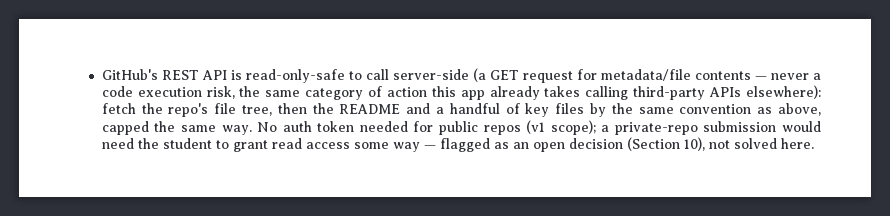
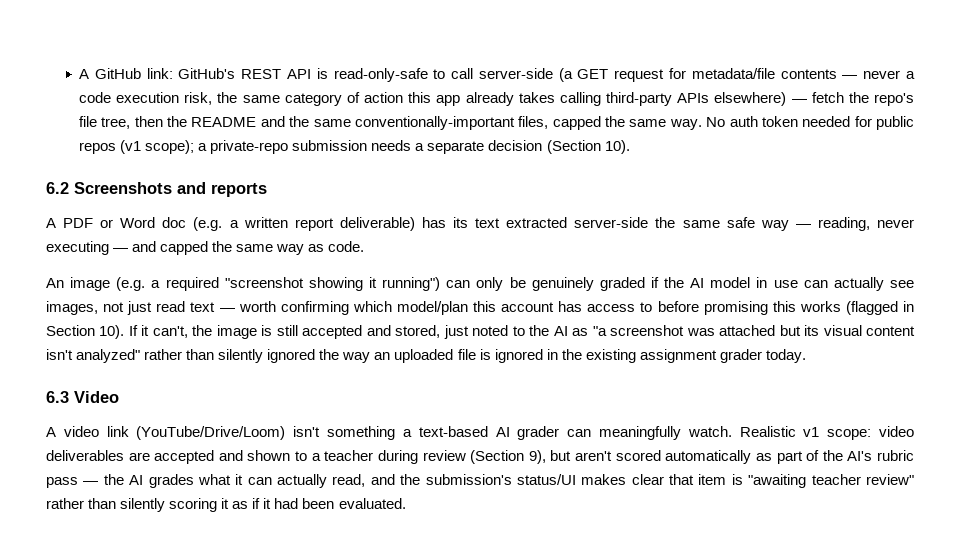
- GitHub's REST API is read-only-safe to call server-side (a GET request for metadata/file contents — never a code execution risk, the same category of action this app already takes calling third-party APIs elsewhere): fetch the repo's file tree, then the README and a handful of key files by the same convention as above, capped the same way.
+ A GitHub link: GitHub's REST API is read-only-safe to call server-side (a GET request for metadata/file contents — never a code execution risk, the same category of action this app already takes calling third-party APIs elsewhere) — fetch the repo's file tree, then the README and the same conventionally-important files, capped the same way.
- No auth token needed for public repos (v1 scope); a private-repo submission would need the student to grant read access some way — flagged as an open decision (Section 10), not solved here.
+ No auth token needed for public repos (v1 scope); a private-repo submission needs a separate decision (Section 10).
+ 6.2 Screenshots and reports
+ A PDF or Word doc (e.g. a written report deliverable) has its text extracted server-side the same safe way — reading, never executing — and capped the same way as code.
+ An image (e.g. a required "screenshot showing it running") can only be genuinely graded if the AI model in use can actually see images, not just read text — worth confirming which model/plan this account has access to before promising this works (flagged in Section 10). If it can't, the image is still accepted and stored, just noted to the AI as "a screenshot was attached but its visual content isn't analyzed" rather than silently ignored the way an uploaded file is ignored in the existing assignment grader today.
+ 6.3 Video
+ A video link (YouTube/Drive/Loom) isn't something a text-based AI grader can meaningfully watch. Realistic v1 scope: video deliverables are accepted and shown to a teacher during review (Section 9), but aren't scored automatically as part of the AI's rubric pass — the AI grades what it can actually read, and the submission's status/UI makes clear that item is "awaiting teacher review" rather than silently scoring it as if it had been evaluated.

